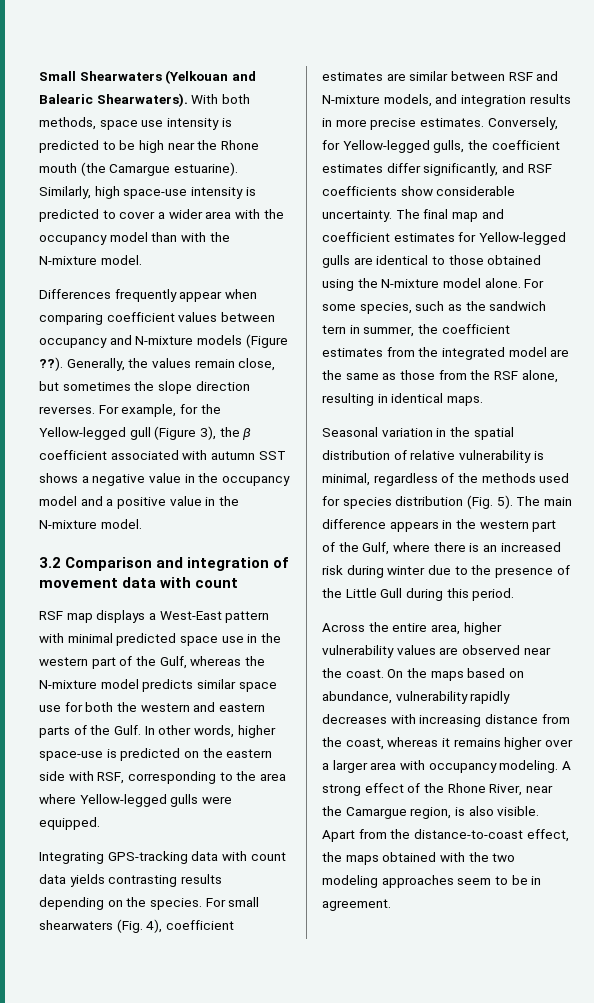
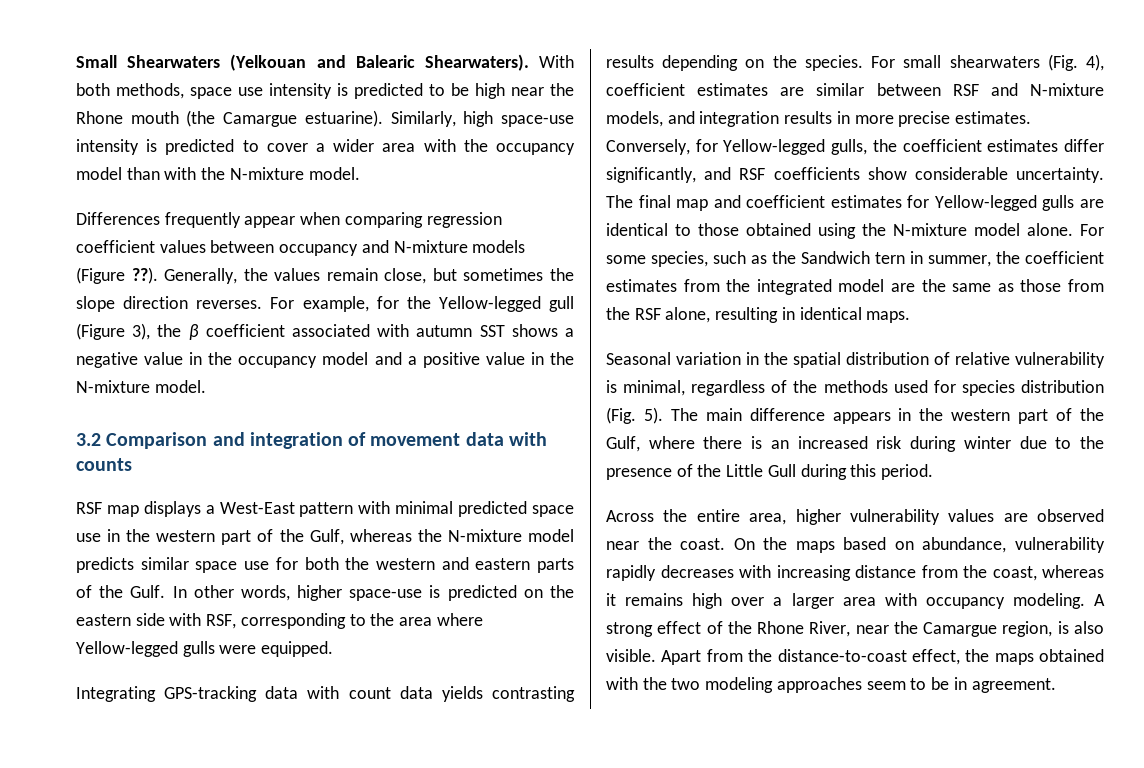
- Differences frequently appear when comparing coefficient values between occupancy and N-mixture models (Figure ??).
+ Differences frequently appear when comparing regression coefficient values between occupancy and N-mixture models (Figure ??).
- 3.2 Comparison and integration of movement data with count
+ 3.2 Comparison and integration of movement data with counts
- For some species, such as the sandwich tern in summer, the coefficient estimates from the integrated model are the same as those from the RSF alone, resulting in identical maps.
+ For some species, such as the Sandwich tern in summer, the coefficient estimates from the integrated model are the same as those from the RSF alone, resulting in identical maps.
- On the maps based on abundance, vulnerability rapidly decreases with increasing distance from the coast, whereas it remains higher over a larger area with occupancy modeling.
+ On the maps based on abundance, vulnerability rapidly decreases with increasing distance from the coast, whereas it remains high over a larger area with occupancy modeling.

